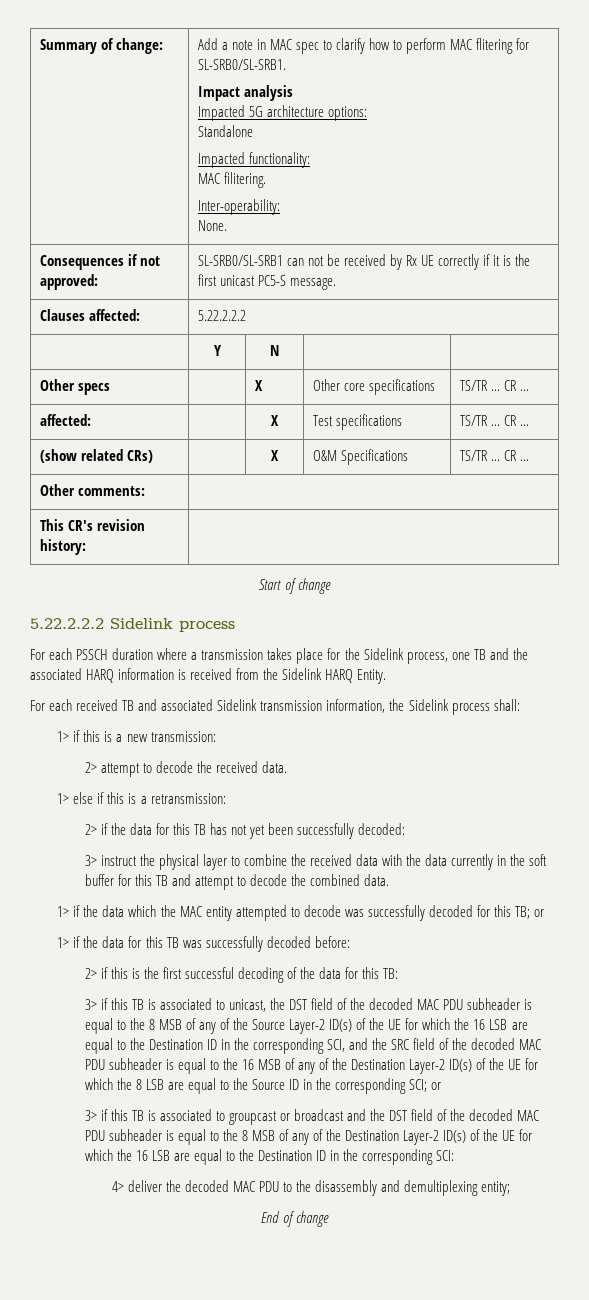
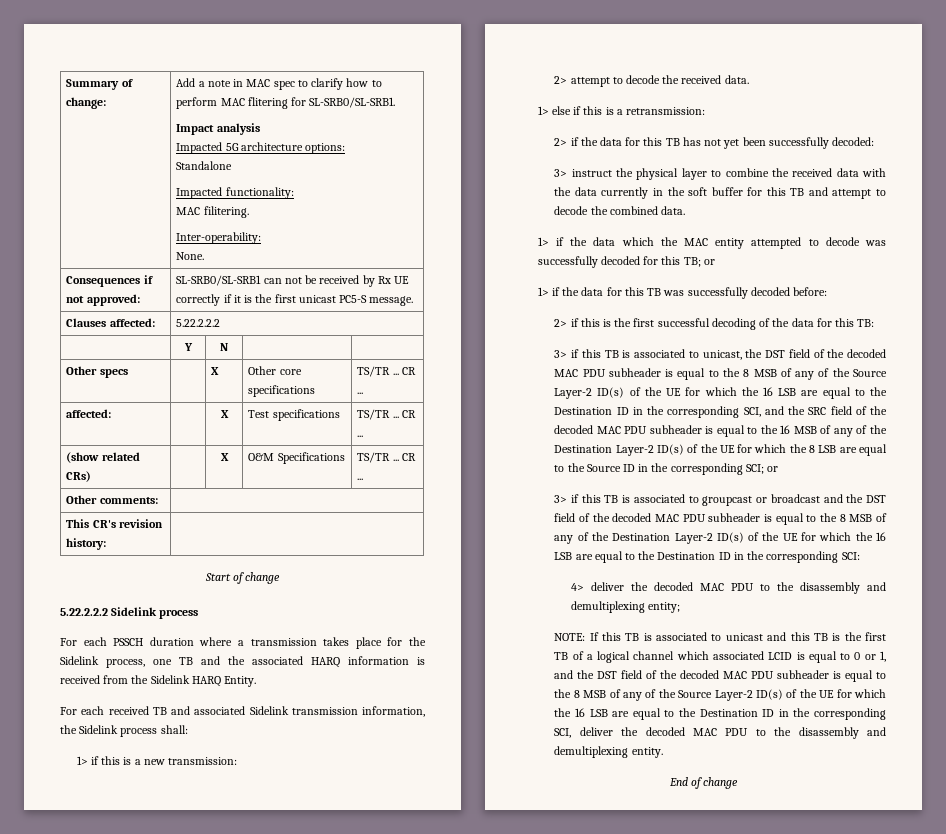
+ NOTE: If this TB is associated to unicast and this TB is the first TB of a logical channel which associated LCID is equal to 0 or 1, and the DST field of the decoded MAC PDU subheader is equal to the 8 MSB of any of the Source Layer-2 ID(s) of the UE for which the 16 LSB are equal to the Destination ID in the corresponding SCI, deliver the decoded MAC PDU to the disassembly and demultiplexing entity.

